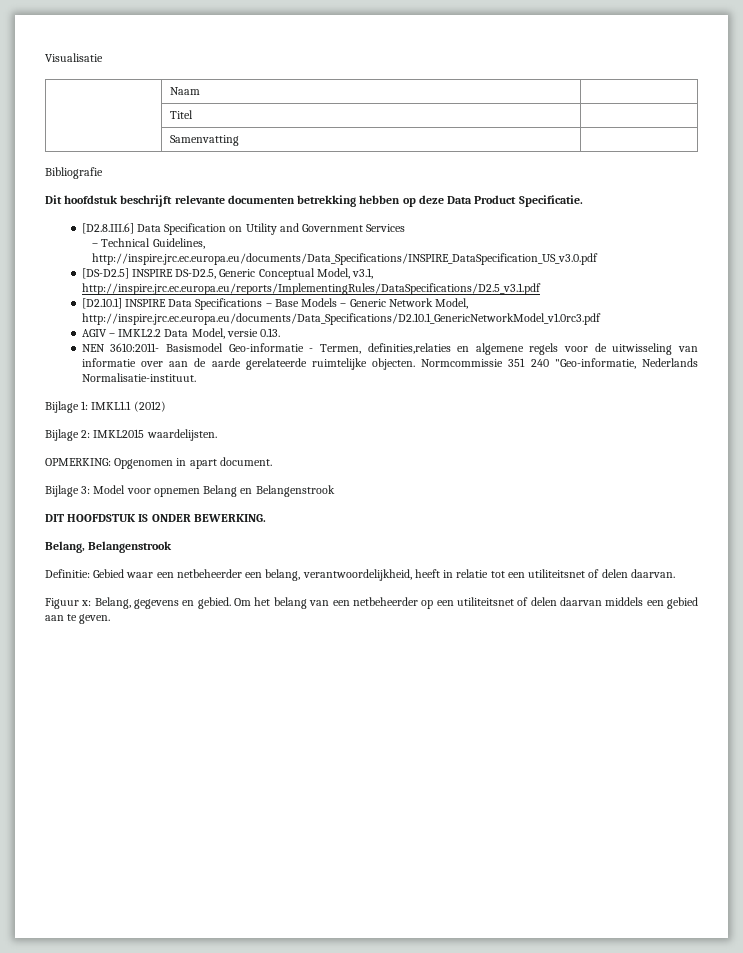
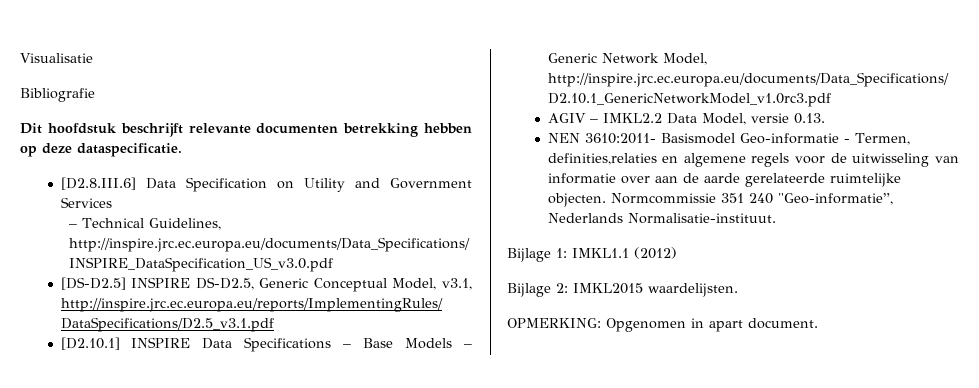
- | Naam |
- | Titel |
- | Samenvatting |
- Dit hoofdstuk beschrijft relevante documenten betrekking hebben op deze Data Product Specificatie.
+ Dit hoofdstuk beschrijft relevante documenten betrekking hebben op deze dataspecificatie.
- Normcommissie 351 240 "Geo-informatie, Nederlands Normalisatie-instituut.
+ Normcommissie 351 240 "Geo-informatie”, Nederlands Normalisatie-instituut.
- Bijlage 3: Model voor opnemen Belang en Belangenstrook
- DIT HOOFDSTUK IS ONDER BEWERKING.
- Belang, Belangenstrook
- Definitie: Gebied waar een netbeheerder een belang, verantwoordelijkheid, heeft in relatie tot een utiliteitsnet of delen daarvan.
- Figuur x: Belang, gegevens en gebied. Om het belang van een netbeheerder op een utiliteitsnet of delen daarvan middels een gebied aan te geven.

